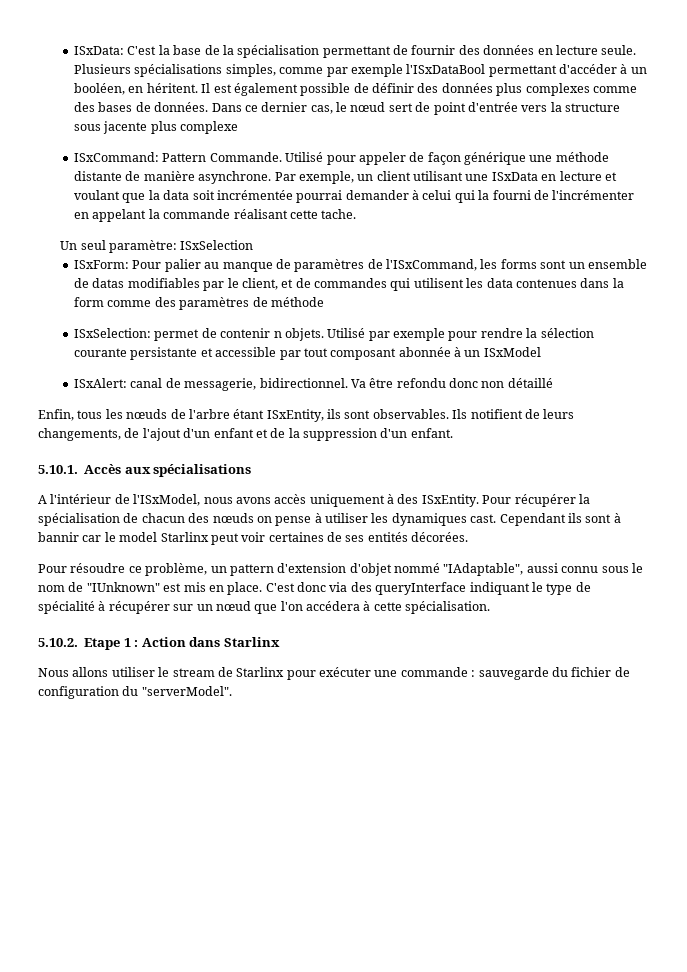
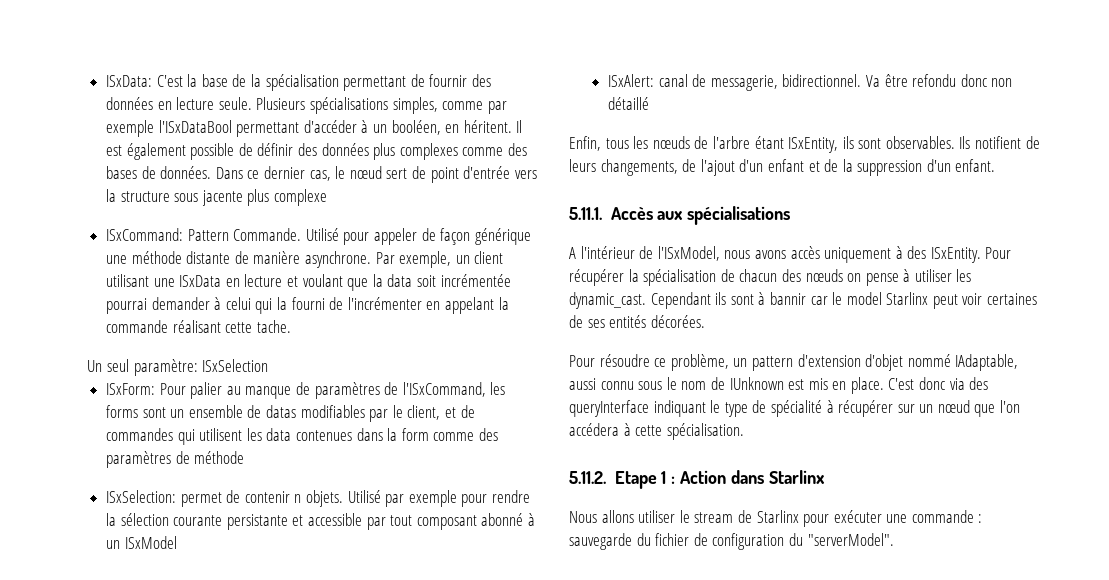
- Utilisé par exemple pour rendre la sélection courante persistante et accessible par tout composant abonnée à un ISxModel
+ Utilisé par exemple pour rendre la sélection courante persistante et accessible par tout composant abonné à un ISxModel
- 5.10.1. Accès aux spécialisations
+ 5.11.1. Accès aux spécialisations
- Pour récupérer la spécialisation de chacun des nœuds on pense à utiliser les dynamiques cast.
+ Pour récupérer la spécialisation de chacun des nœuds on pense à utiliser les dynamic_cast.
- Pour résoudre ce problème, un pattern d'extension d'objet nommé "IAdaptable", aussi connu sous le nom de "IUnknown" est mis en place.
+ Pour résoudre ce problème, un pattern d'extension d'objet nommé IAdaptable, aussi connu sous le nom de IUnknown est mis en place.
- 5.10.2. Etape 1 : Action dans Starlinx
+ 5.11.2. Etape 1 : Action dans Starlinx

